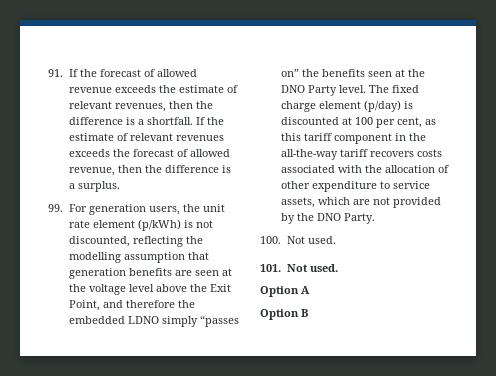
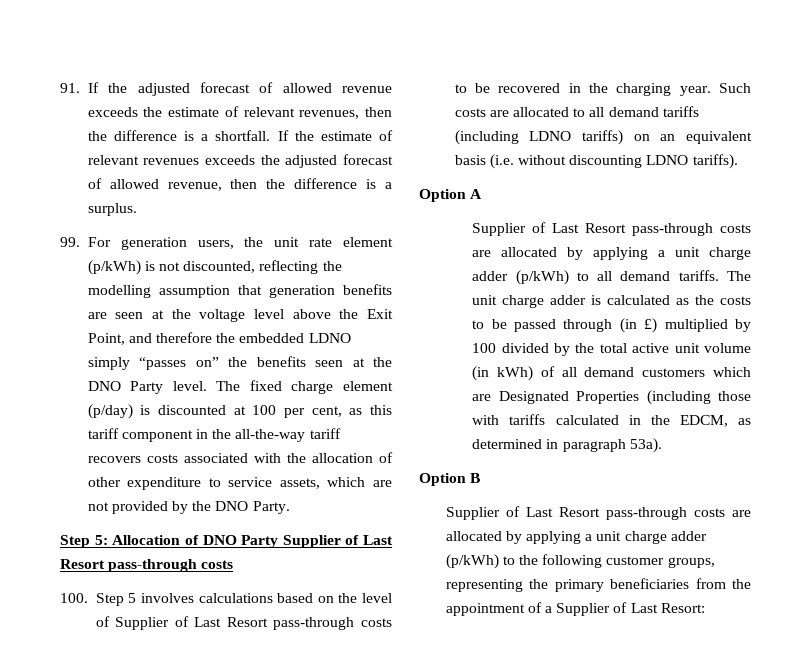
- 91. If the forecast of allowed revenue exceeds the estimate of relevant revenues, then the difference is a shortfall.
+ 91. If the adjusted forecast of allowed revenue exceeds the estimate of relevant revenues, then the difference is a shortfall.
- If the estimate of relevant revenues exceeds the forecast of allowed revenue, then the difference is a surplus.
+ If the estimate of relevant revenues exceeds the adjusted forecast of allowed revenue, then the difference is a surplus.
- 100. Not used.
- 101. Not used.
+ Step 5: Allocation of DNO Party Supplier of Last Resort pass-through costs
+ 100. Step 5 involves calculations based on the level of Supplier of Last Resort pass-through costs to be recovered in the charging year. Such costs are allocated to all demand tariffs (including LDNO tariffs) on an equivalent basis (i.e. without discounting LDNO tariffs).
  Option A
+ Supplier of Last Resort pass-through costs are allocated by applying a unit charge adder (p/kWh) to all demand tariffs. The unit charge adder is calculated as the costs to be passed through (in £) multiplied by 100 divided by the total active unit volume (in kWh) of all demand customers which are Designated Properties (including those with tariffs calculated in the EDCM, as determined in paragraph 53a).
  Option B
+ Supplier of Last Resort pass-through costs are allocated by applying a unit charge adder (p/kWh) to the following customer groups, representing the primary beneficiaries from the appointment of a Supplier of Last Resort:

